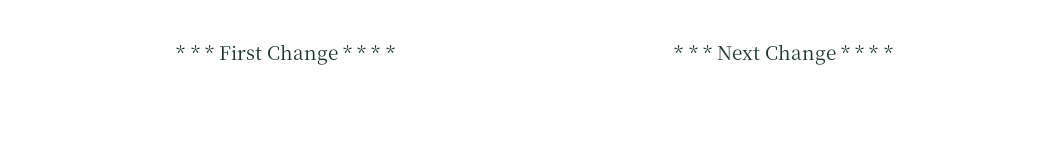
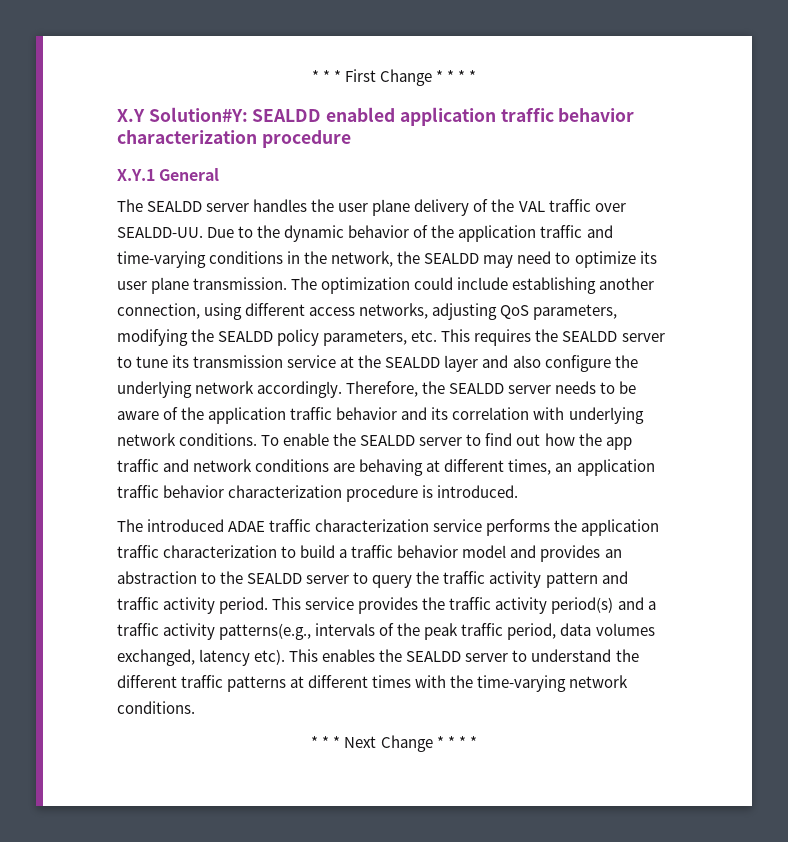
+ X.Y Solution#Y: SEALDD enabled application traffic behavior characterization procedure
+ X.Y.1 General
+ The SEALDD server handles the user plane delivery of the VAL traffic over SEALDD-UU. Due to the dynamic behavior of the application traffic and time-varying conditions in the network, the SEALDD may need to optimize its user plane transmission. The optimization could include establishing another connection, using different access networks, adjusting QoS parameters, modifying the SEALDD policy parameters, etc. This requires the SEALDD server to tune its transmission service at the SEALDD layer and also configure the underlying network accordingly. Therefore, the SEALDD server needs to be aware of the application traffic behavior and its correlation with underlying network conditions. To enable the SEALDD server to find out how the app traffic and network conditions are behaving at different times, an application traffic behavior characterization procedure is introduced.
+ The introduced ADAE traffic characterization service performs the application traffic characterization to build a traffic behavior model and provides an abstraction to the SEALDD server to query the traffic activity pattern and traffic activity period. This service provides the traffic activity period(s) and a traffic activity patterns(e.g., intervals of the peak traffic period, data volumes exchanged, latency etc). This enables the SEALDD server to understand the different traffic patterns at different times with the time-varying network conditions.

